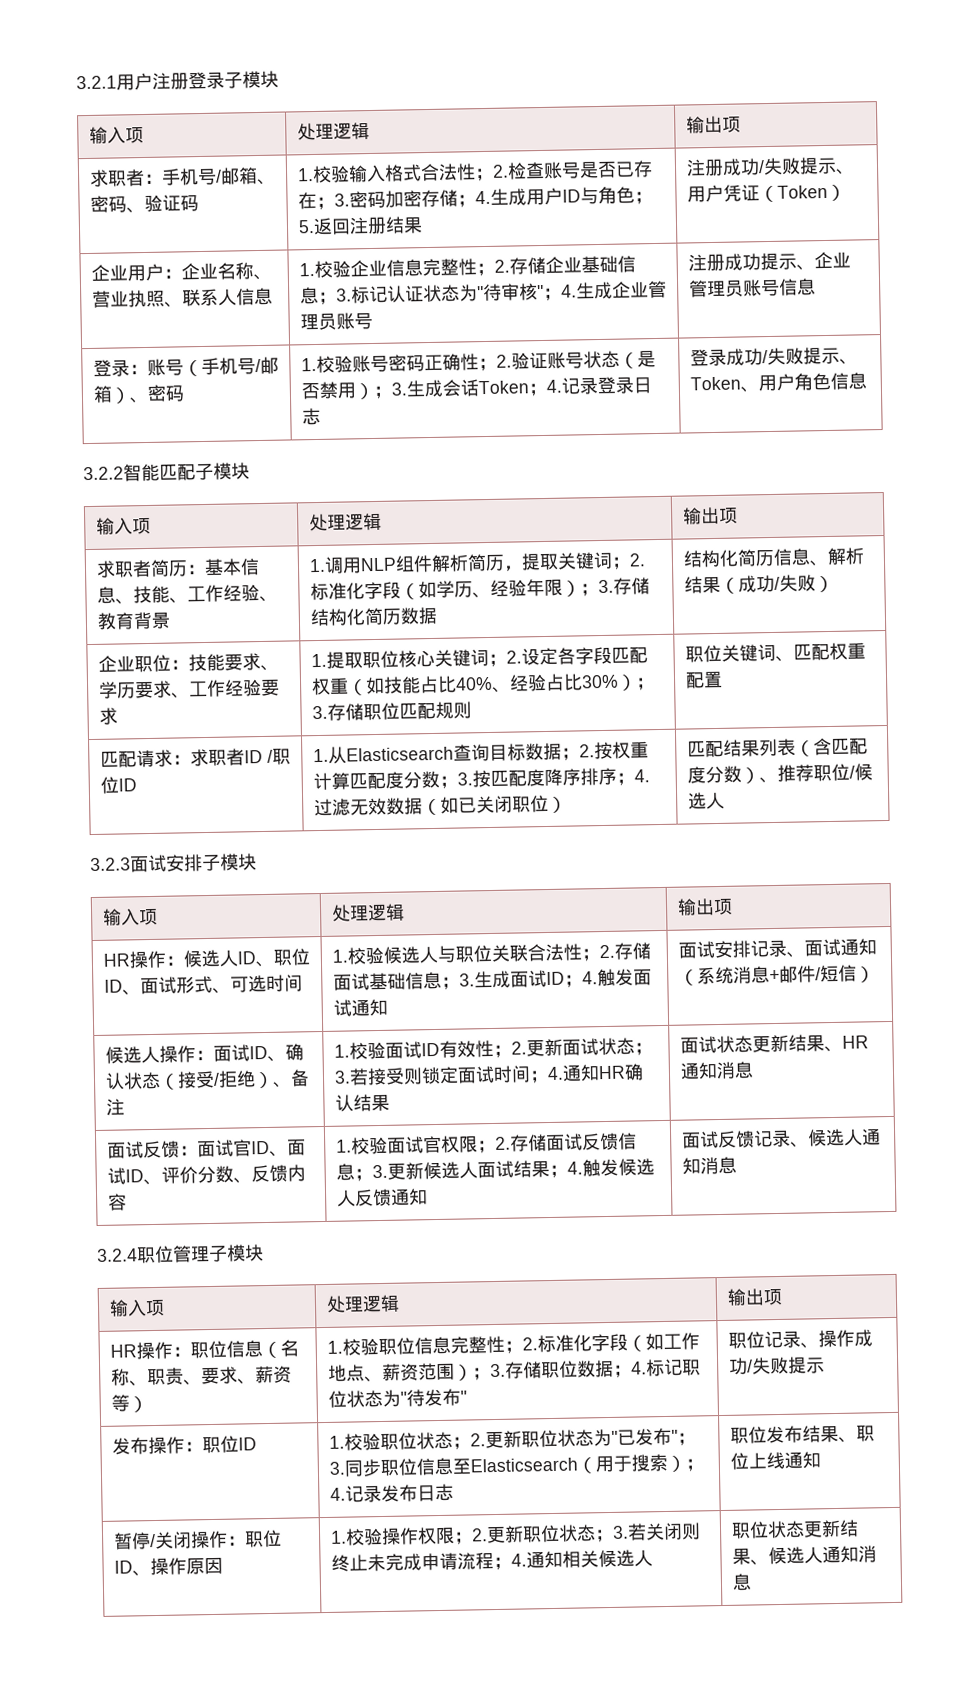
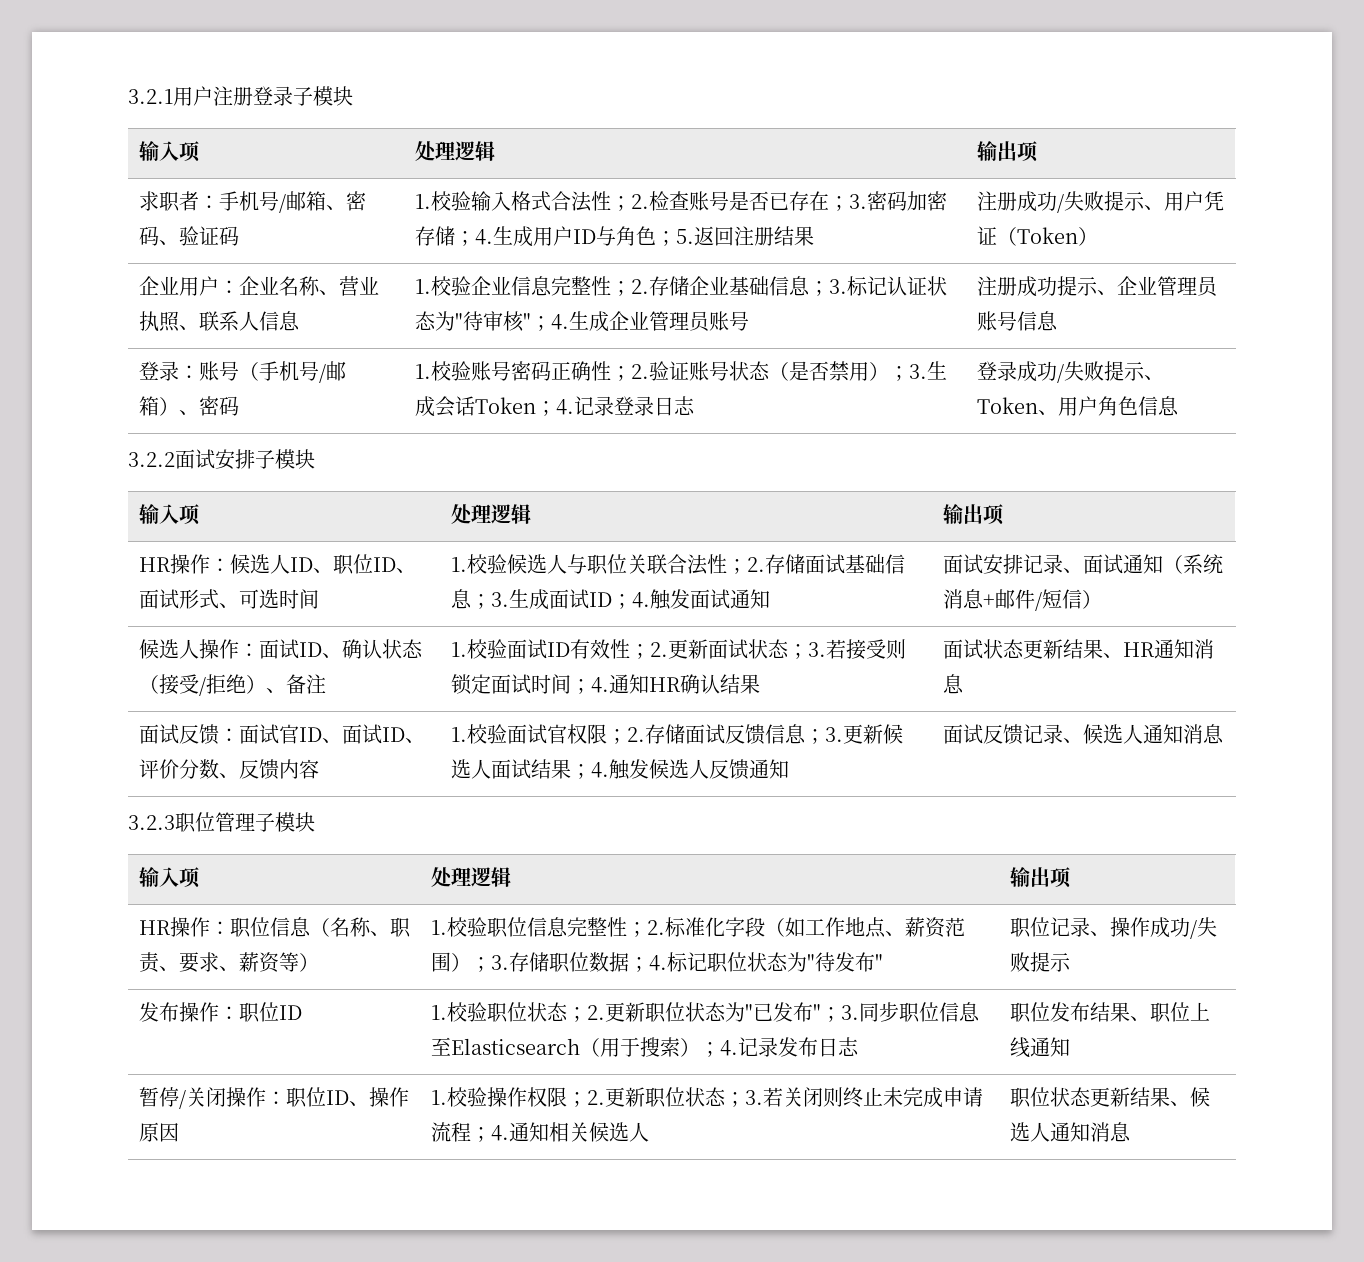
- 3.2.2智能匹配子模块
- 输入项 | 处理逻辑 | 输出项
- 求职者简历：基本信息、技能、工作经验、教育背景 | 1.调用NLP组件解析简历，提取关键词；2.标准化字段（如学历、经验年限）；3.存储结构化简历数据 | 结构化简历信息、解析结果（成功/失败）
- 企业职位：技能要求、学历要求、工作经验要求 | 1.提取职位核心关键词；2.设定各字段匹配权重（如技能占比40%、经验占比30%）；3.存储职位匹配规则 | 职位关键词、匹配权重配置
- 匹配请求：求职者ID /职位ID | 1.从Elasticsearch查询目标数据；2.按权重计算匹配度分数；3.按匹配度降序排序；4.过滤无效数据（如已关闭职位） | 匹配结果列表（含匹配度分数）、推荐职位/候选人
- 3.2.3面试安排子模块
+ 3.2.2面试安排子模块
- 3.2.4职位管理子模块
+ 3.2.3职位管理子模块

